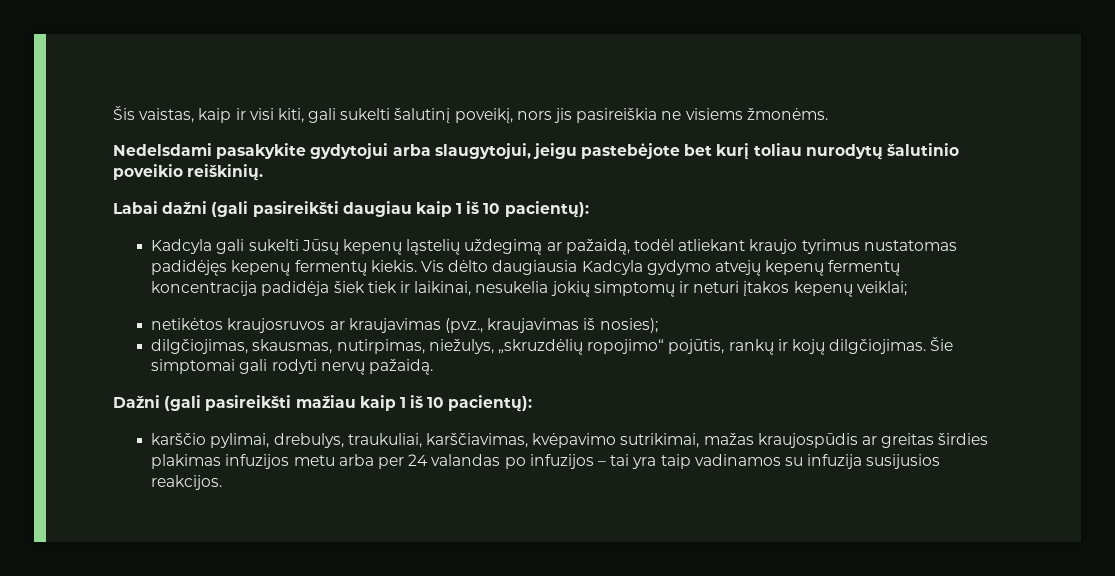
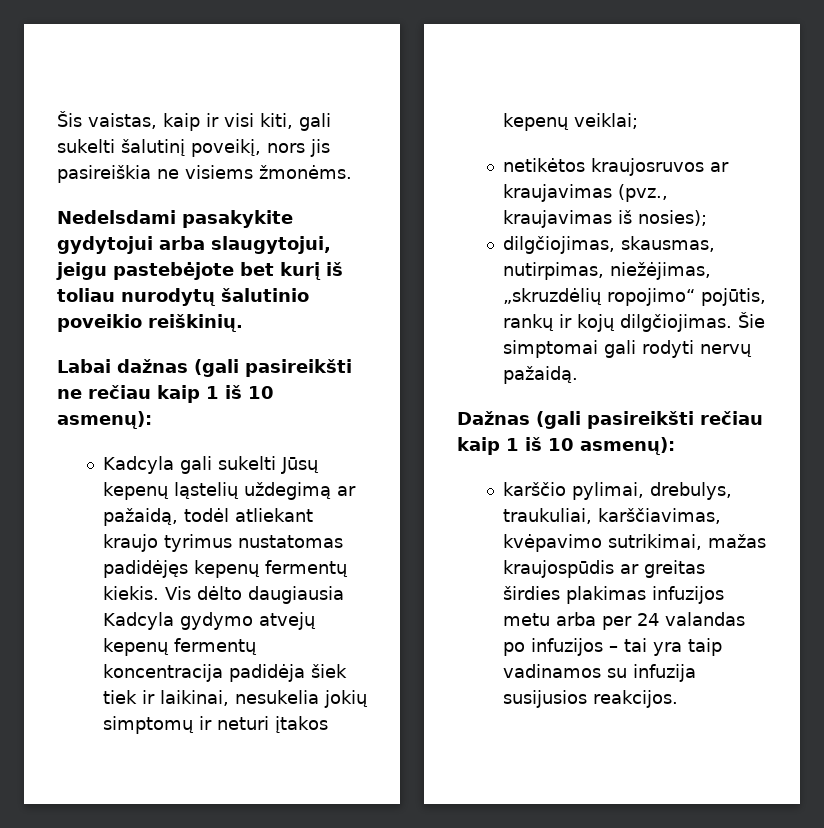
- Nedelsdami pasakykite gydytojui arba slaugytojui, jeigu pastebėjote bet kurį toliau nurodytų šalutinio poveikio reiškinių.
+ Nedelsdami pasakykite gydytojui arba slaugytojui, jeigu pastebėjote bet kurį iš toliau nurodytų šalutinio poveikio reiškinių.
- Labai dažni (gali pasireikšti daugiau kaip 1 iš 10 pacientų):
+ Labai dažnas (gali pasireikšti ne rečiau kaip 1 iš 10 asmenų):
- dilgčiojimas, skausmas, nutirpimas, niežulys, „skruzdėlių ropojimo“ pojūtis, rankų ir kojų dilgčiojimas.
+ dilgčiojimas, skausmas, nutirpimas, niežėjimas, „skruzdėlių ropojimo“ pojūtis, rankų ir kojų dilgčiojimas.
- Dažni (gali pasireikšti mažiau kaip 1 iš 10 pacientų):
+ Dažnas (gali pasireikšti rečiau kaip 1 iš 10 asmenų):

